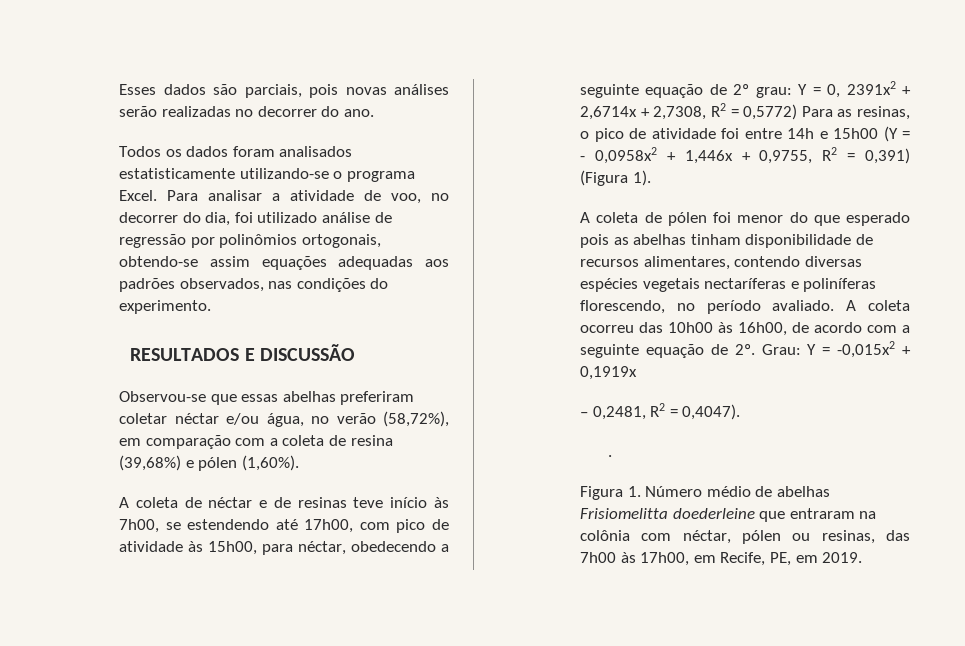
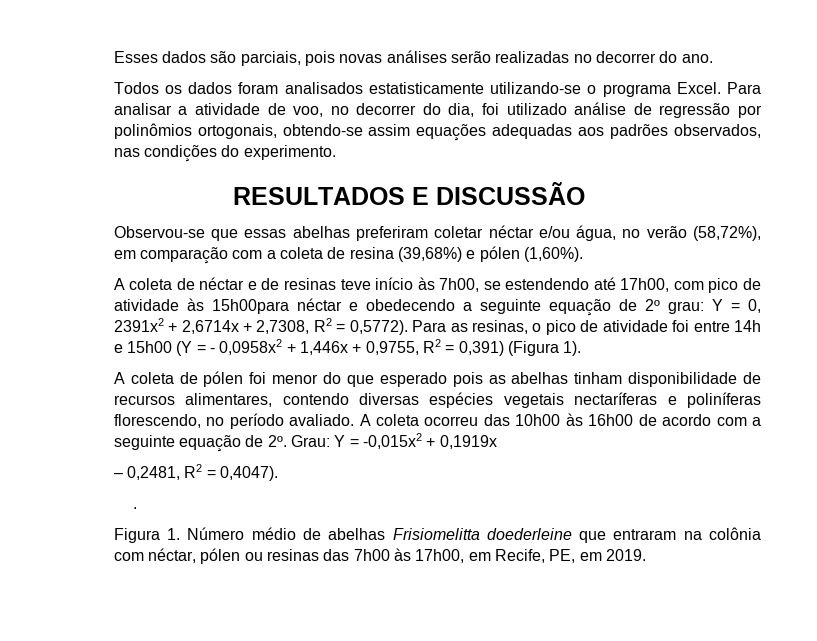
- A coleta de néctar e de resinas teve início às 7h00, se estendendo até 17h00, com pico de atividade às 15h00, para néctar, obedecendo a seguinte equação de 2º grau:
+ A coleta de néctar e de resinas teve início às 7h00, se estendendo até 17h00, com pico de atividade às 15h00para néctar e obedecendo a seguinte equação de 2º grau:
- Y = 0, 2391x2 + 2,6714x + 2,7308, R2 = 0,5772) Para as resinas, o pico de atividade foi entre 14h e 15h00 (Y = - 0,0958x2 + 1,446x + 0,9755, R2 = 0,391) (Figura 1).
+ Y = 0, 2391x2 + 2,6714x + 2,7308, R2 = 0,5772). Para as resinas, o pico de atividade foi entre 14h e 15h00 (Y = - 0,0958x2 + 1,446x + 0,9755, R2 = 0,391) (Figura 1).
- A coleta ocorreu das 10h00 às 16h00, de acordo com a seguinte equação de 2º.
+ A coleta ocorreu das 10h00 às 16h00 de acordo com a seguinte equação de 2º.
- Figura 1. Número médio de abelhas Frisiomelitta doederleine que entraram na colônia com néctar, pólen ou resinas, das 7h00 às 17h00, em Recife, PE, em 2019.
+ Figura 1. Número médio de abelhas Frisiomelitta doederleine que entraram na colônia com néctar, pólen ou resinas das 7h00 às 17h00, em Recife, PE, em 2019.

